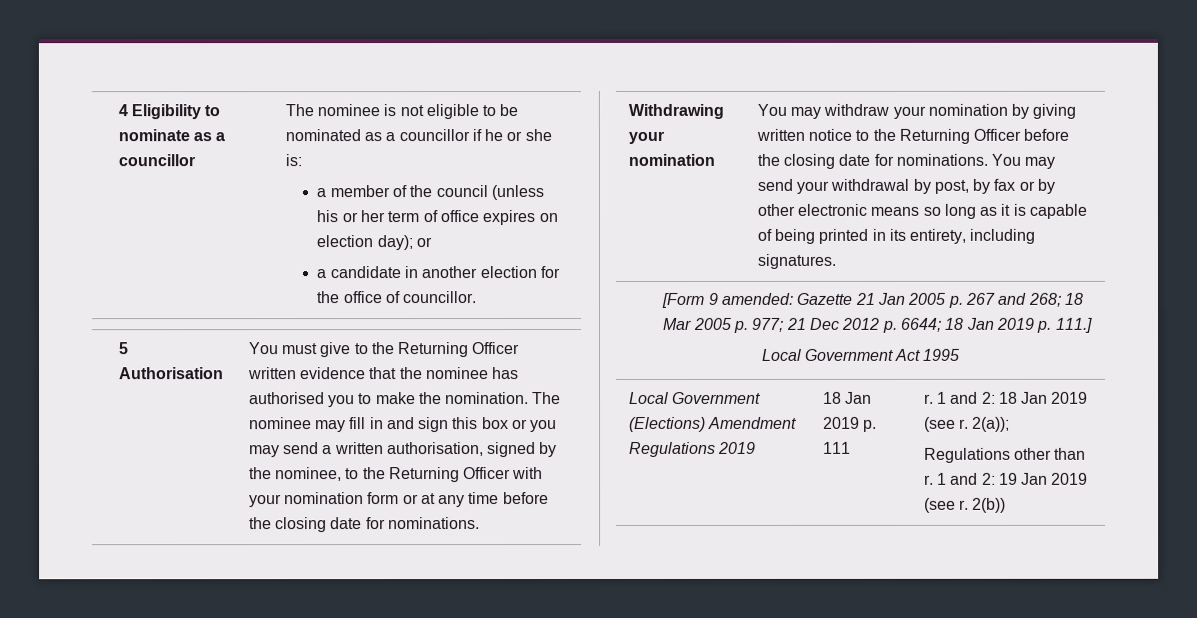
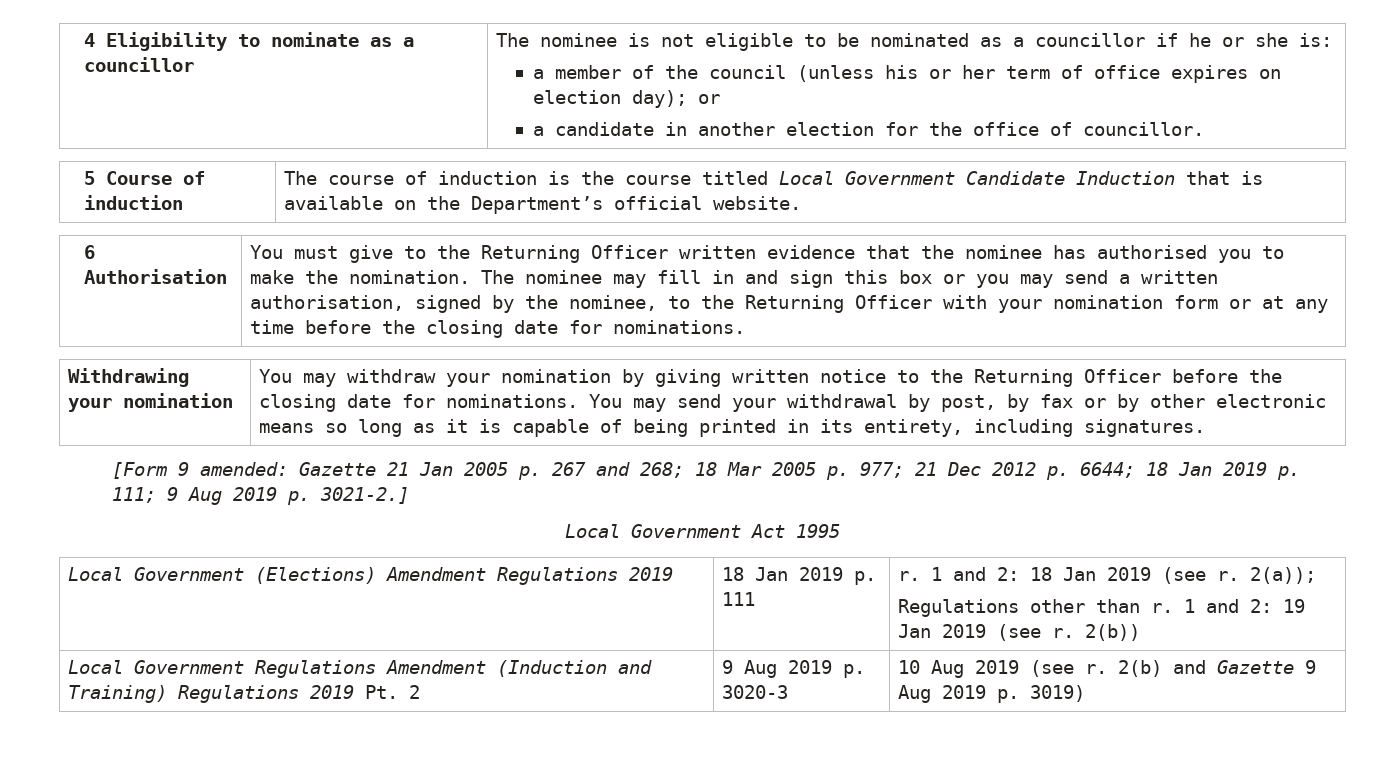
- 5 Authorisation
+ 5 Course of induction | The course of induction is the course titled Local Government Candidate Induction that is available on the Department’s official website.
+ 6 Authorisation
- [Form 9 amended: Gazette 21 Jan 2005 p. 267 and 268; 18 Mar 2005 p. 977; 21 Dec 2012 p. 6644; 18 Jan 2019 p. 111.]
+ [Form 9 amended: Gazette 21 Jan 2005 p. 267 and 268; 18 Mar 2005 p. 977; 21 Dec 2012 p. 6644; 18 Jan 2019 p. 111; 9 Aug 2019 p. 3021-2.]
+ Local Government Regulations Amendment (Induction and Training) Regulations 2019 Pt. 2 | 9 Aug 2019 p. 3020-3 | 10 Aug 2019 (see r. 2(b) and Gazette 9 Aug 2019 p. 3019)

